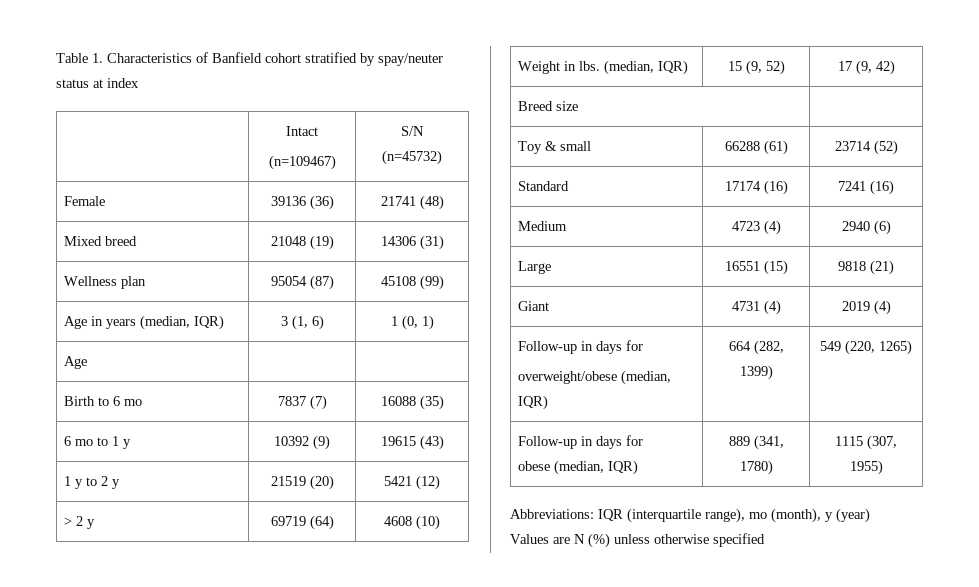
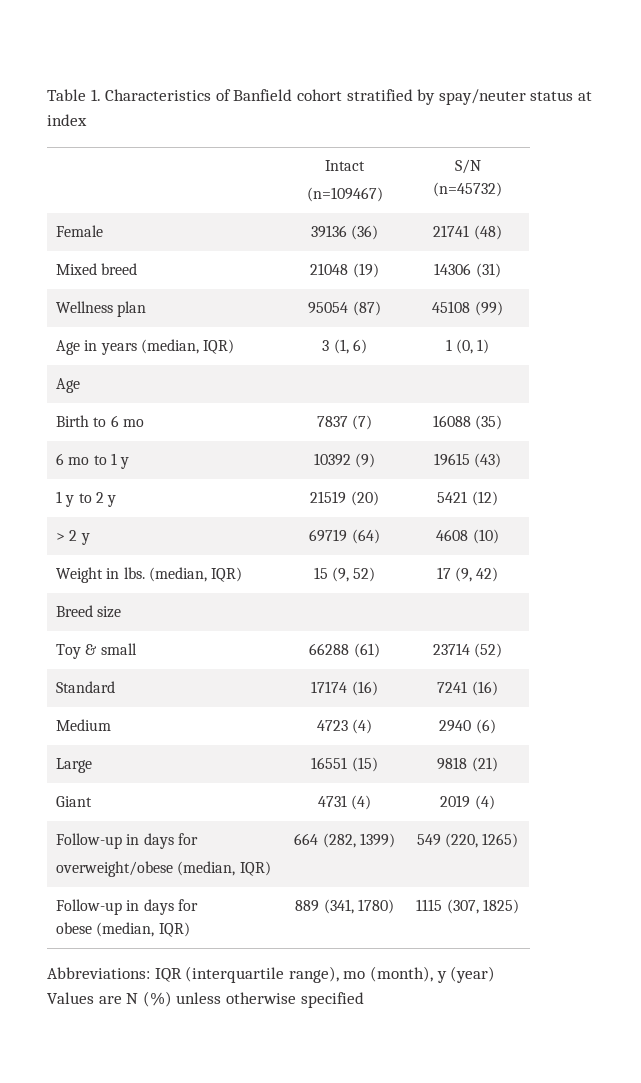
  Giant | 4731 (4) | 2019 (4)
  Follow-up in days for
  overweight/obese (median, IQR) | 664 (282, 1399) | 549 (220, 1265)
  Follow-up in days for
- obese (median, IQR) | 889 (341, 1780) | 1115 (307, 1955)
+ obese (median, IQR) | 889 (341, 1780) | 1115 (307, 1825)

